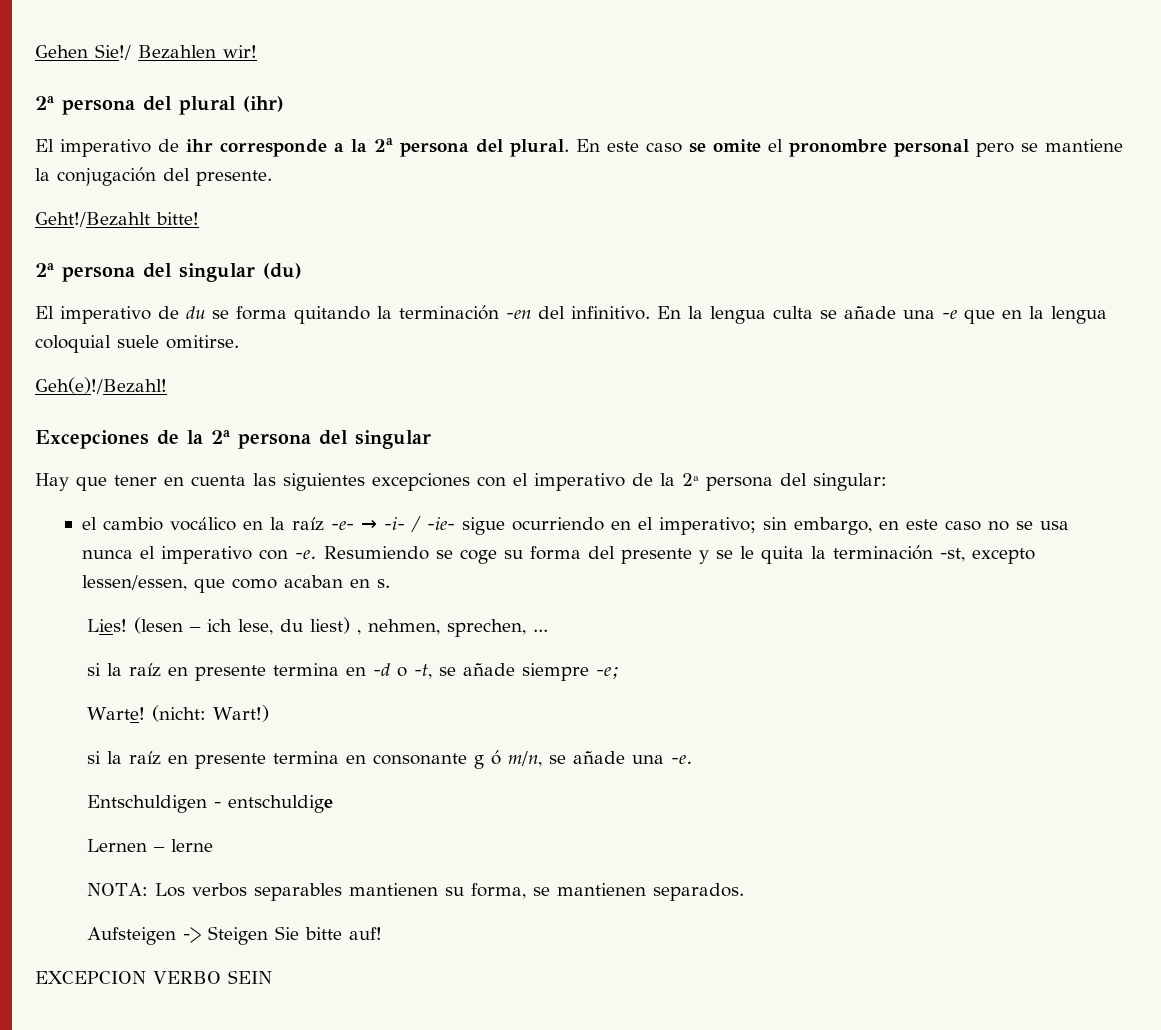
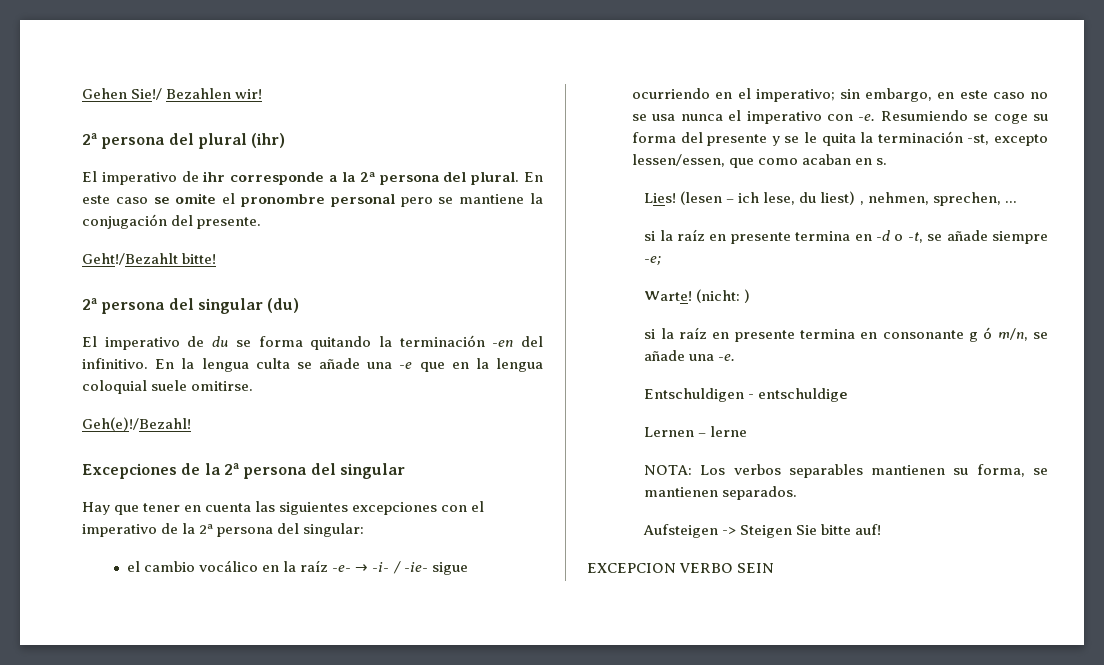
- (nicht: Wart!)
+ (nicht: )

